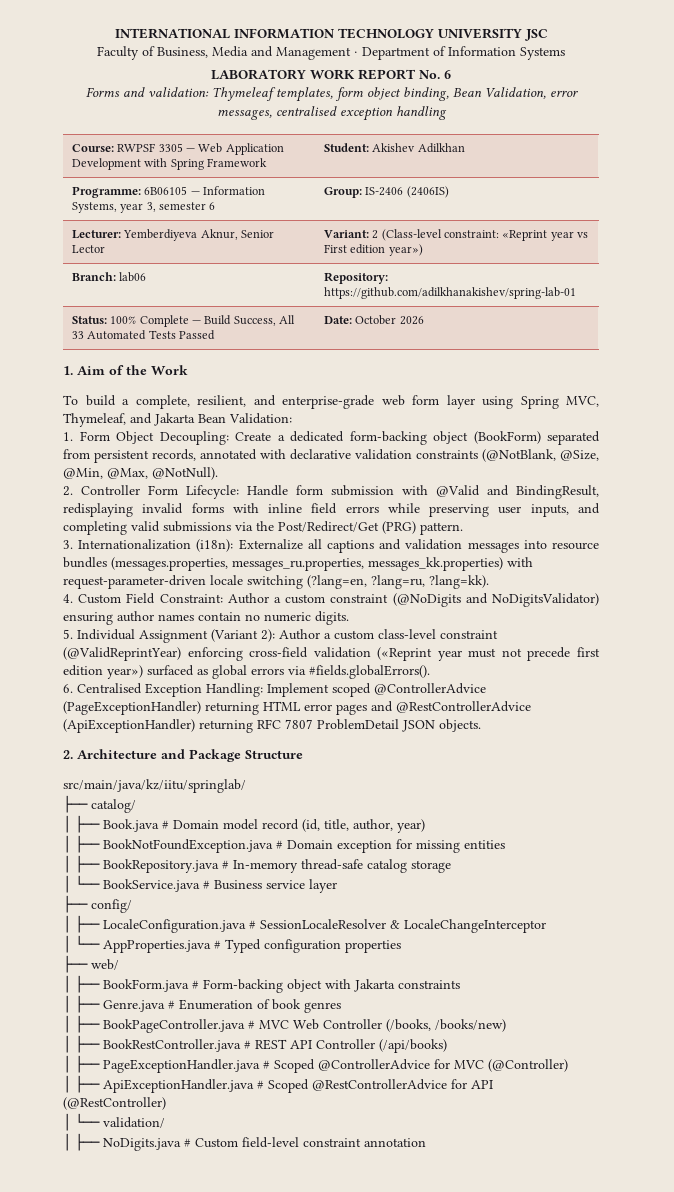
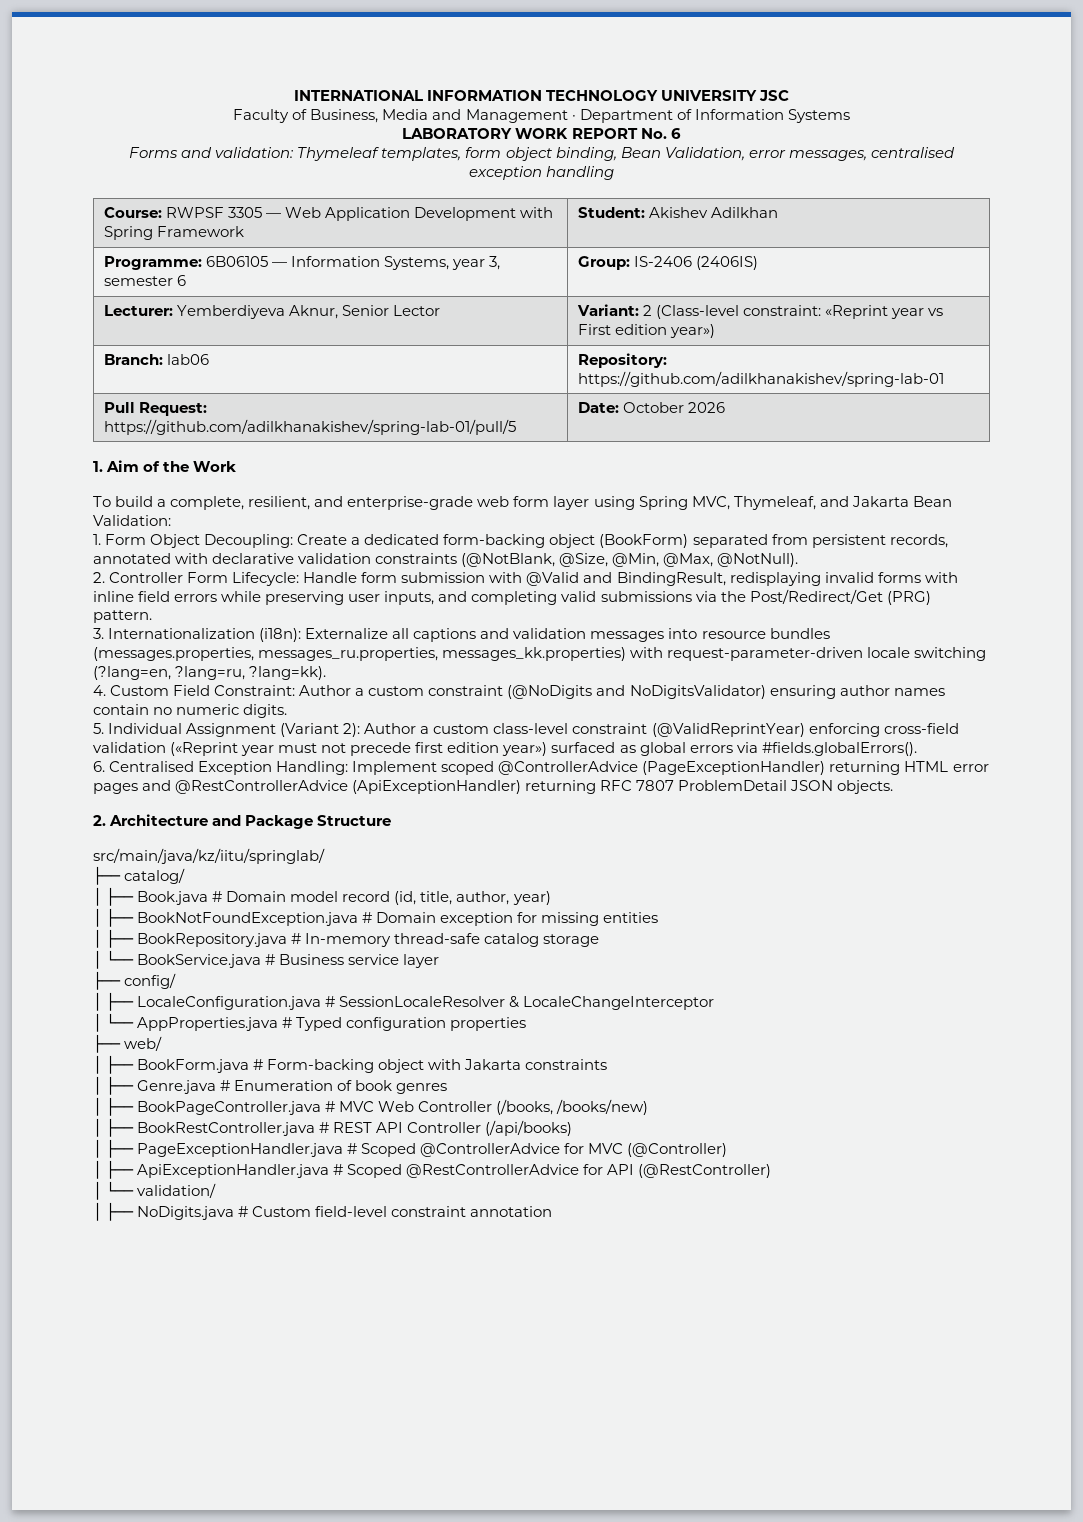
- Status: 100% Complete — Build Success, All 33 Automated Tests Passed | Date: October 2026
+ Pull Request: https://github.com/adilkhanakishev/spring-lab-01/pull/5 | Date: October 2026

